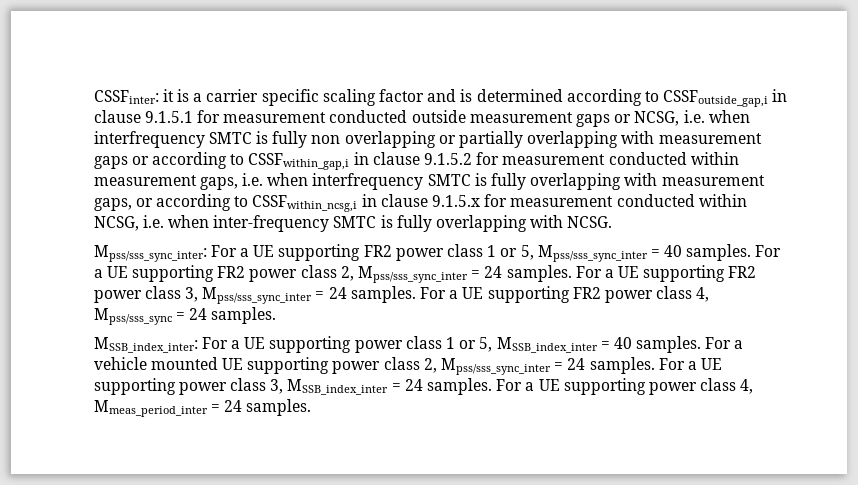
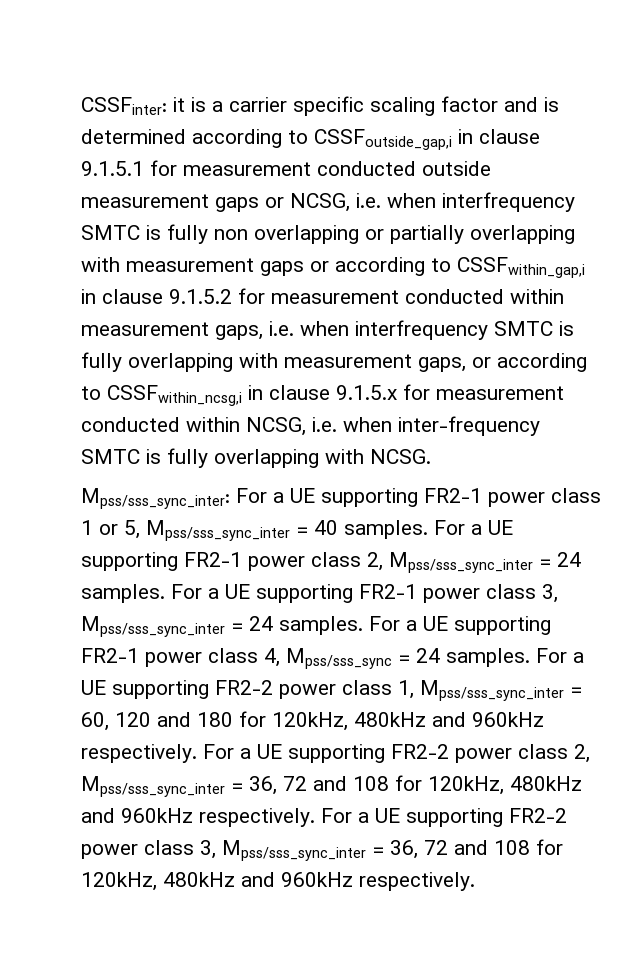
- Mpss/sss_sync_inter: For a UE supporting FR2 power class 1 or 5, Mpss/sss_sync_inter = 40 samples.
+ Mpss/sss_sync_inter: For a UE supporting FR2-1 power class 1 or 5, Mpss/sss_sync_inter = 40 samples.
- For a UE supporting FR2 power class 2, Mpss/sss_sync_inter = 24 samples.
+ For a UE supporting FR2-1 power class 2, Mpss/sss_sync_inter = 24 samples.
- For a UE supporting FR2 power class 3, Mpss/sss_sync_inter = 24 samples.
+ For a UE supporting FR2-1 power class 3, Mpss/sss_sync_inter = 24 samples.
- For a UE supporting FR2 power class 4, Mpss/sss_sync = 24 samples.
- MSSB_index_inter: For a UE supporting power class 1 or 5, MSSB_index_inter = 40 samples. For a vehicle mounted UE supporting power class 2, Mpss/sss_sync_inter = 24 samples. For a UE supporting power class 3, MSSB_index_inter = 24 samples. For a UE supporting power class 4, Mmeas_period_inter = 24 samples.
+ For a UE supporting FR2-1 power class 4, Mpss/sss_sync = 24 samples. For a UE supporting FR2-2 power class 1, Mpss/sss_sync_inter = 60, 120 and 180 for 120kHz, 480kHz and 960kHz respectively. For a UE supporting FR2-2 power class 2, Mpss/sss_sync_inter = 36, 72 and 108 for 120kHz, 480kHz and 960kHz respectively. For a UE supporting FR2-2 power class 3, Mpss/sss_sync_inter = 36, 72 and 108 for 120kHz, 480kHz and 960kHz respectively.

